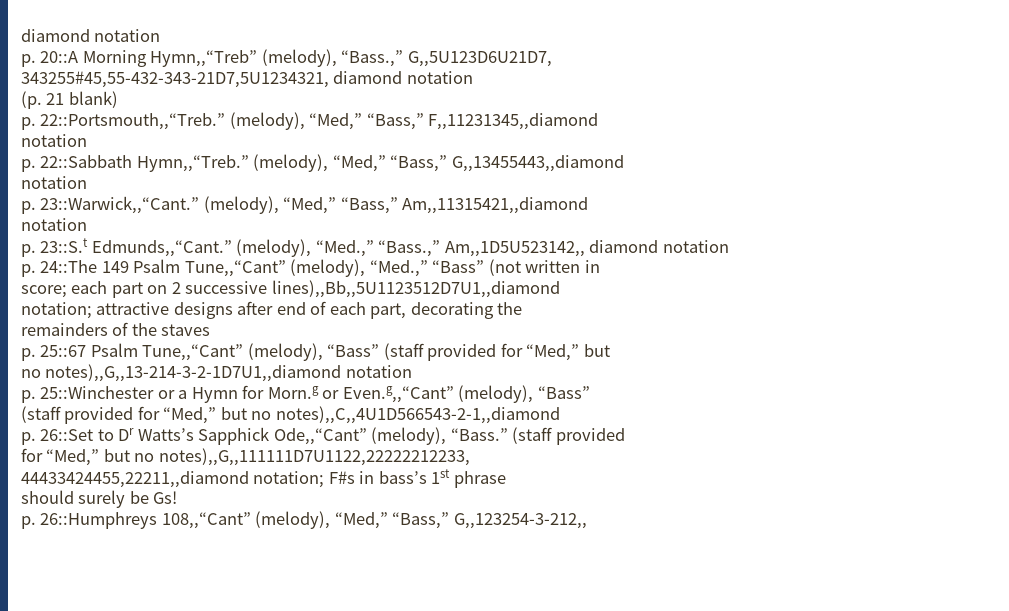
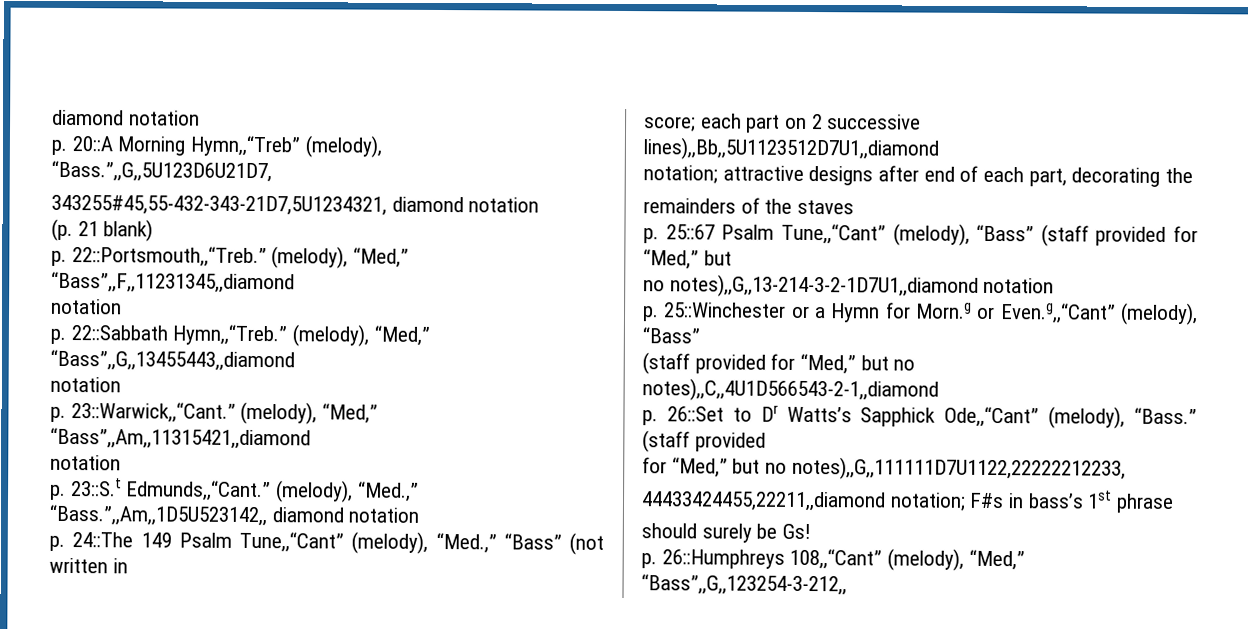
- p. 20::A Morning Hymn,,“Treb” (melody), “Bass.,” G,,5U123D6U21D7,
+ p. 20::A Morning Hymn,,“Treb” (melody), “Bass.”,,G,,5U123D6U21D7,
- (melody), “Med,” “Bass,” F,,11231345,,diamond
+ (melody), “Med,” “Bass”,,F,,11231345,,diamond
- (melody), “Med,” “Bass,” G,,13455443,,diamond
+ (melody), “Med,” “Bass”,,G,,13455443,,diamond
- (melody), “Med,” “Bass,” Am,,11315421,,diamond
+ (melody), “Med,” “Bass”,,Am,,11315421,,diamond
- (melody), “Med.,” “Bass.,” Am,,1D5U523142,, diamond notation
+ (melody), “Med.,” “Bass.”,,Am,,1D5U523142,, diamond notation
- p. 26::Humphreys 108,,“Cant” (melody), “Med,” “Bass,” G,,123254-3-212,,
+ p. 26::Humphreys 108,,“Cant” (melody), “Med,” “Bass”,,G,,123254-3-212,,

